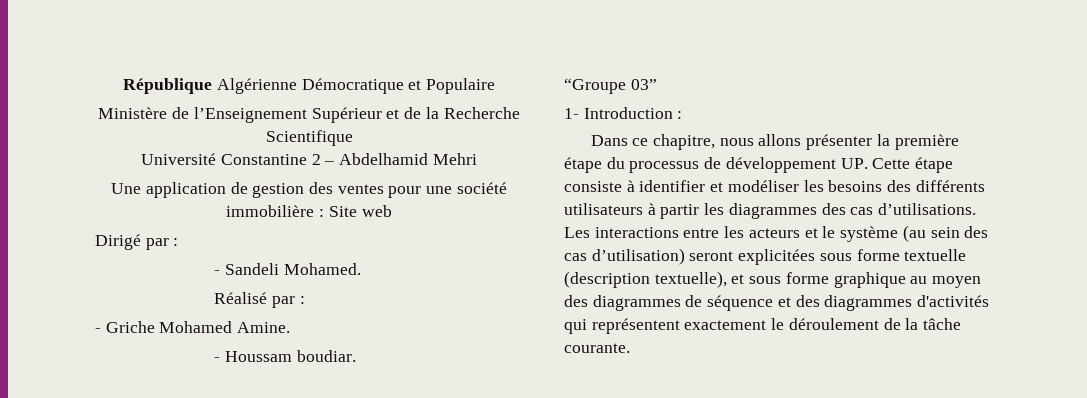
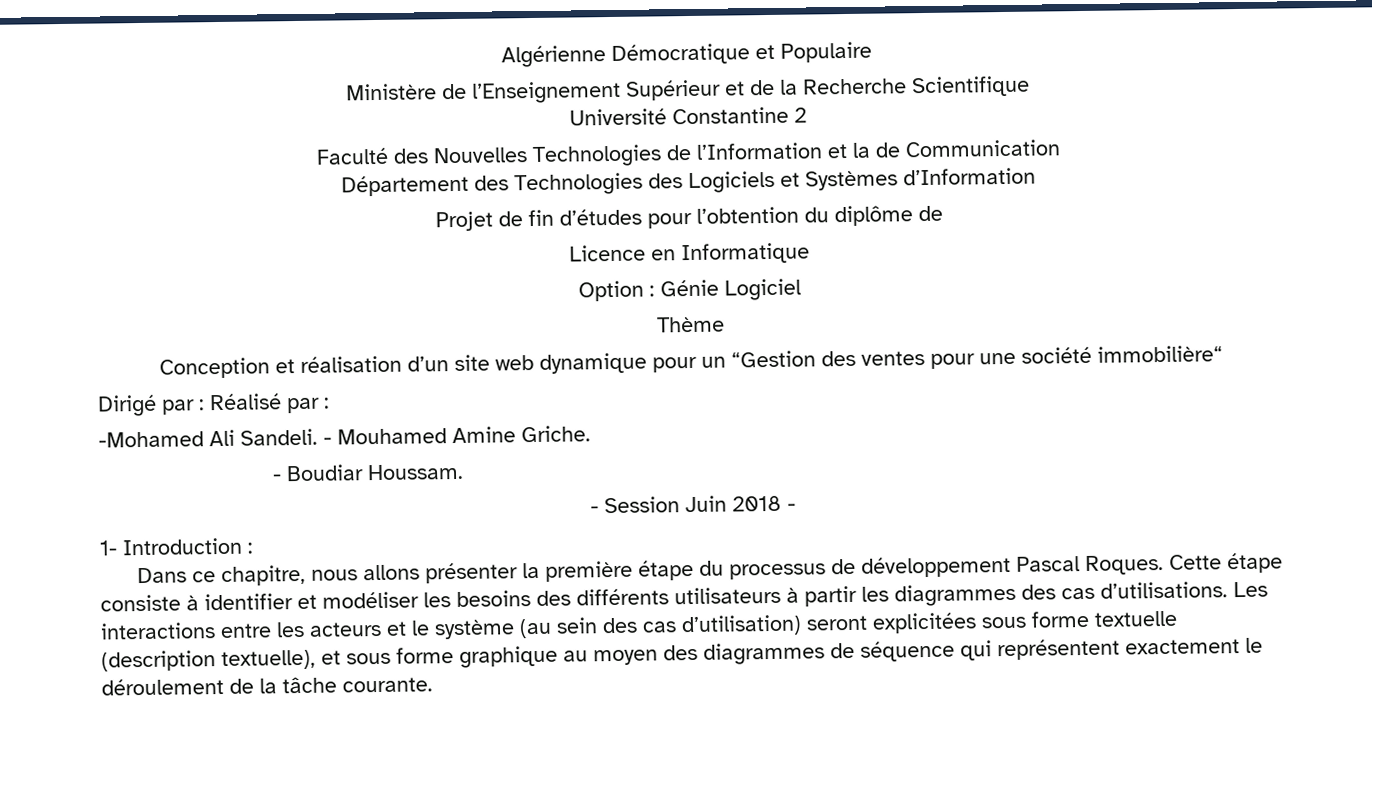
- République Algérienne Démocratique et Populaire
+ Algérienne Démocratique et Populaire
- Université Constantine 2 – Abdelhamid Mehri
- Une application de gestion des ventes pour une société immobilière : Site web
+ Université Constantine 2
+ Faculté des Nouvelles Technologies de l’Information et la de Communication
+ Département des Technologies des Logiciels et Systèmes d’Information
+ Projet de fin d’études pour l’obtention du diplôme de
+ Licence en Informatique
+ Option : Génie Logiciel
+ Thème
+ Conception et réalisation d’un site web dynamique pour un “Gestion des ventes pour une société immobilière“
- Dirigé par :
- - Sandeli Mohamed.
- Réalisé par :
+ Dirigé par : Réalisé par :
- - Griche Mohamed Amine.
- - Houssam boudiar.
- “Groupe 03”
+ -Mohamed Ali Sandeli. - Mouhamed Amine Griche.
+ - Boudiar Houssam.
+ - Session Juin 2018 -
- Dans ce chapitre, nous allons présenter la première étape du processus de développement UP. Cette étape consiste à identifier et modéliser les besoins des différents utilisateurs à partir les diagrammes des cas d’utilisations.
+ Dans ce chapitre, nous allons présenter la première étape du processus de développement Pascal Roques. Cette étape consiste à identifier et modéliser les besoins des différents utilisateurs à partir les diagrammes des cas d’utilisations.
- Les interactions entre les acteurs et le système (au sein des cas d’utilisation) seront explicitées sous forme textuelle (description textuelle), et sous forme graphique au moyen des diagrammes de séquence et des diagrammes d'activités qui représentent exactement le déroulement de la tâche courante.
+ Les interactions entre les acteurs et le système (au sein des cas d’utilisation) seront explicitées sous forme textuelle (description textuelle), et sous forme graphique au moyen des diagrammes de séquence qui représentent exactement le déroulement de la tâche courante.

